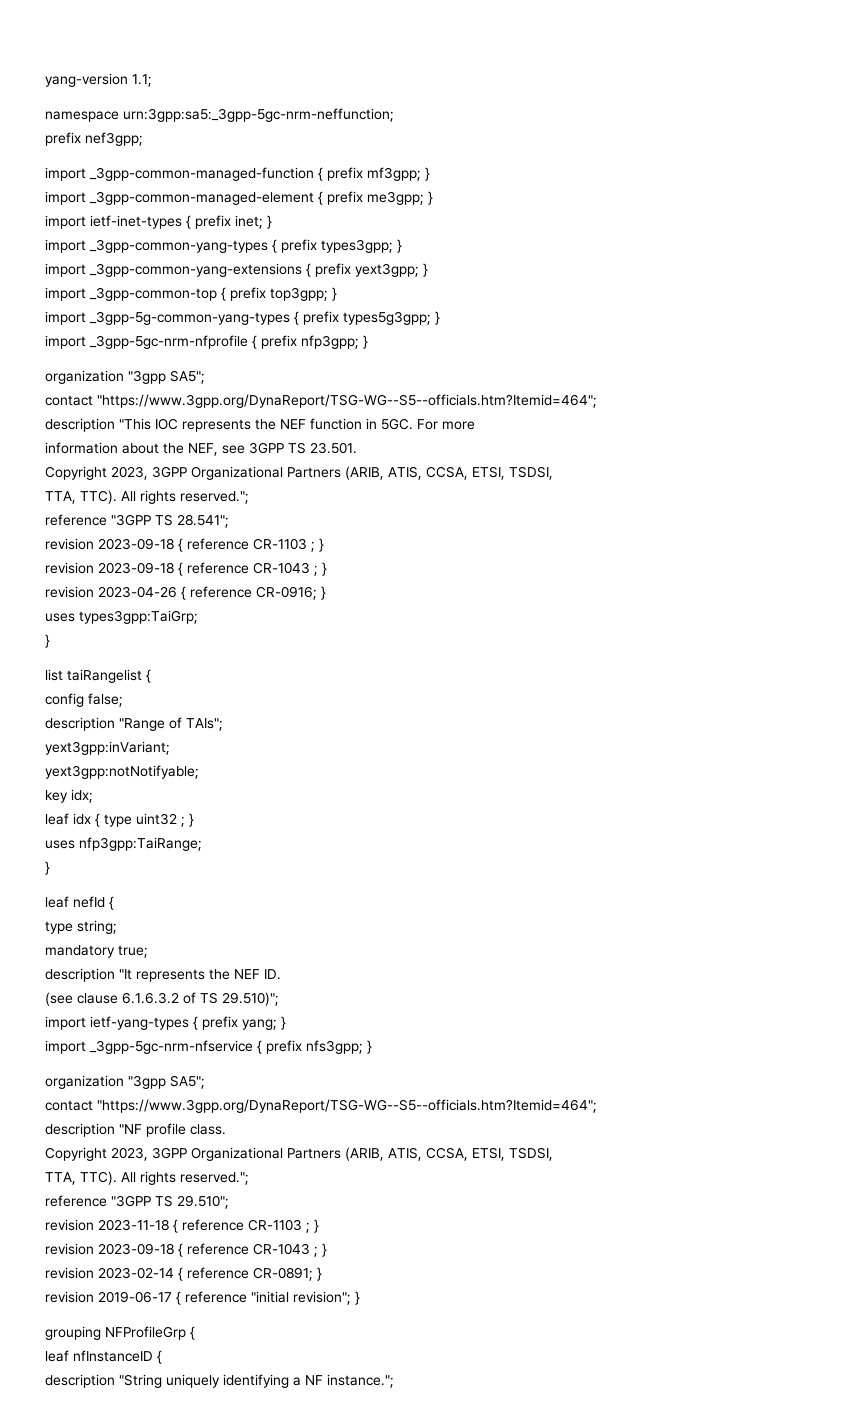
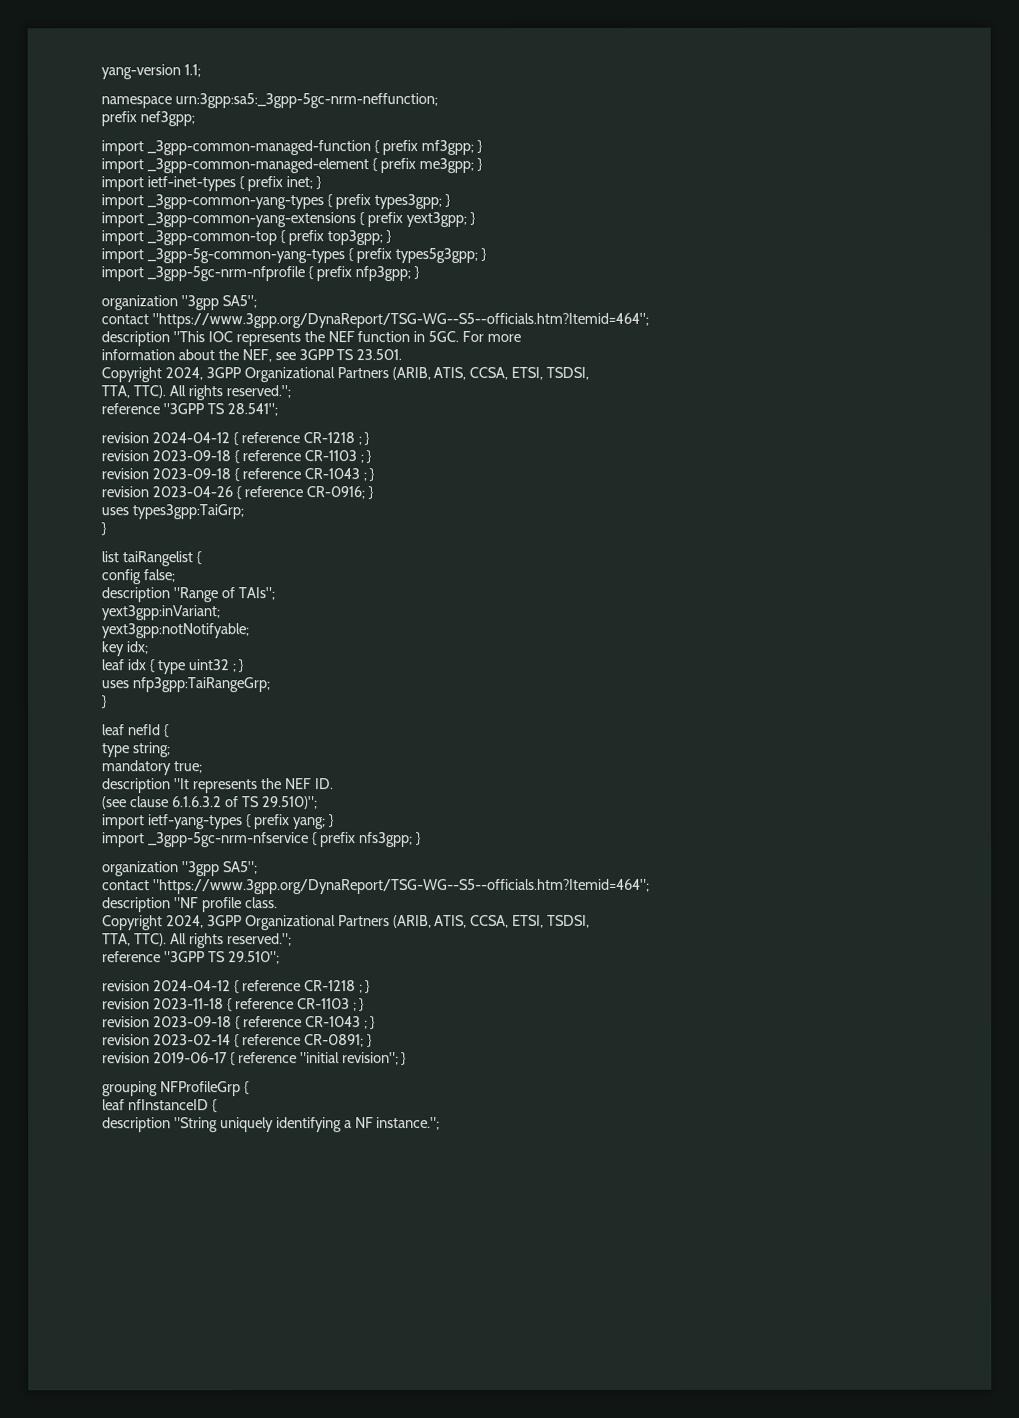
  information about the NEF, see 3GPP TS 23.501.
- Copyright 2023, 3GPP Organizational Partners (ARIB, ATIS, CCSA, ETSI, TSDSI,
+ Copyright 2024, 3GPP Organizational Partners (ARIB, ATIS, CCSA, ETSI, TSDSI,
  reference "3GPP TS 28.541";
+ revision 2024-04-12 { reference CR-1218 ; }
- uses nfp3gpp:TaiRange;
+ uses nfp3gpp:TaiRangeGrp;
  description "NF profile class.
- Copyright 2023, 3GPP Organizational Partners (ARIB, ATIS, CCSA, ETSI, TSDSI,
+ Copyright 2024, 3GPP Organizational Partners (ARIB, ATIS, CCSA, ETSI, TSDSI,
  reference "3GPP TS 29.510";
+ revision 2024-04-12 { reference CR-1218 ; }

